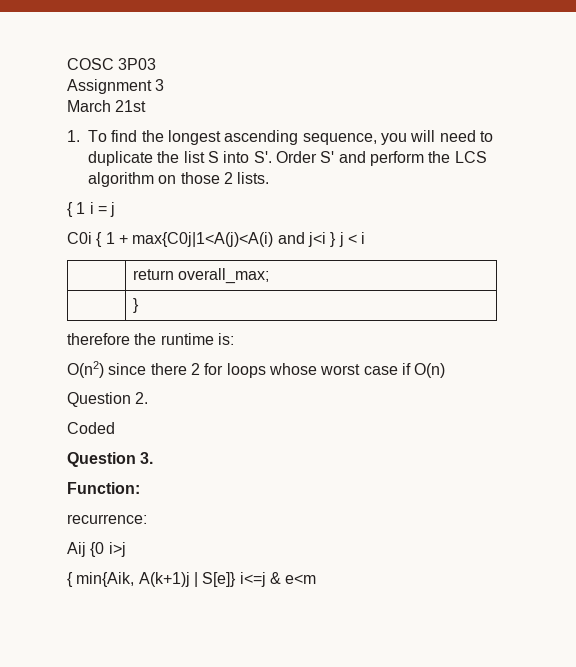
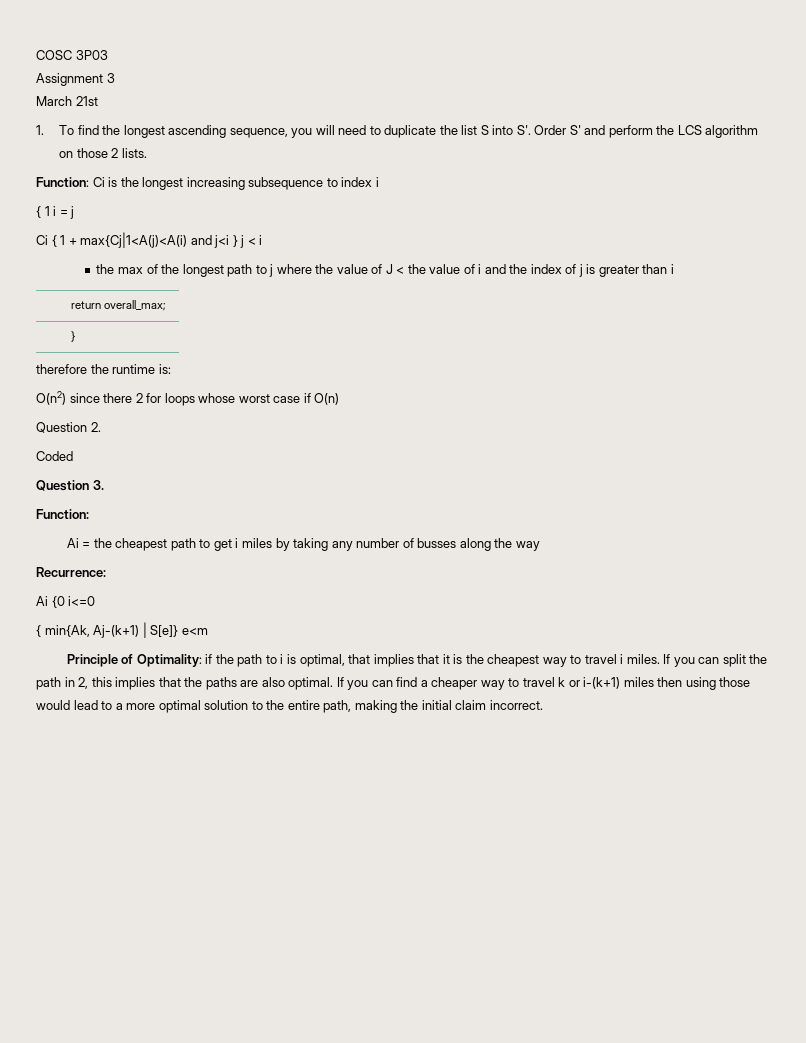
+ Function: Ci is the longest increasing subsequence to index i
- C0i { 1 + max{C0j|1<A(j)<A(i) and j<i } j < i
+ Ci { 1 + max{Cj|1<A(j)<A(i) and j<i } j < i
+ the max of the longest path to j where the value of J < the value of i and the index of j is greater than i
- recurrence:
- Aij {0 i>j
- { min{Aik, A(k+1)j | S[e]} i<=j & e<m
+ Ai = the cheapest path to get i miles by taking any number of busses along the way
+ Recurrence:
+ Ai {0 i<=0
+ { min{Ak, Aj-(k+1) | S[e]} e<m
+ Principle of Optimality: if the path to i is optimal, that implies that it is the cheapest way to travel i miles. If you can split the path in 2, this implies that the paths are also optimal. If you can find a cheaper way to travel k or i-(k+1) miles then using those would lead to a more optimal solution to the entire path, making the initial claim incorrect.

